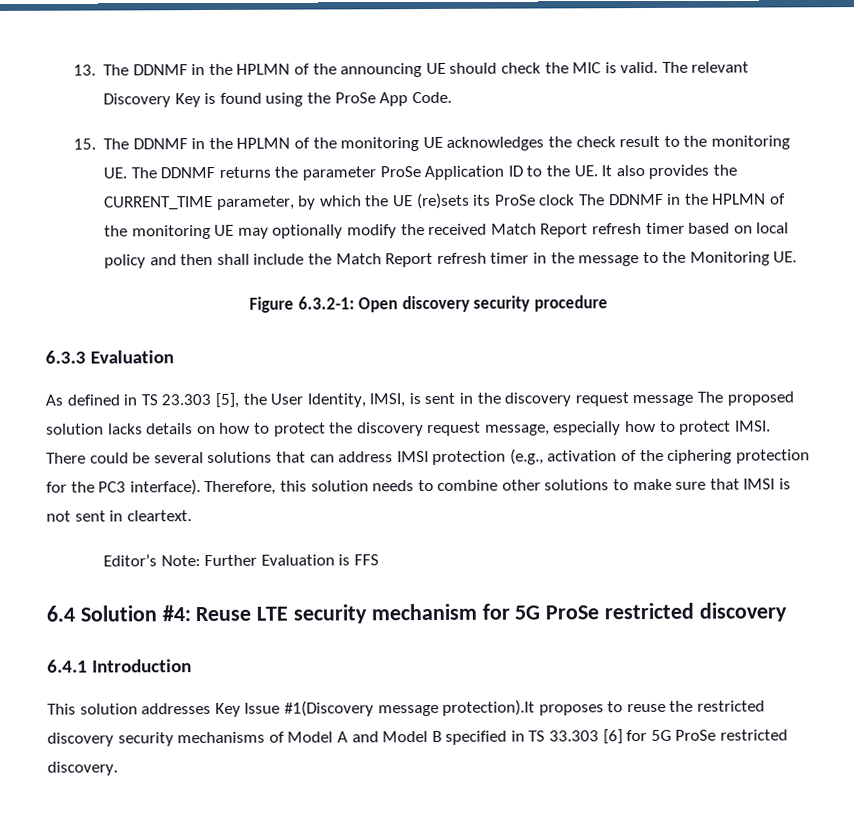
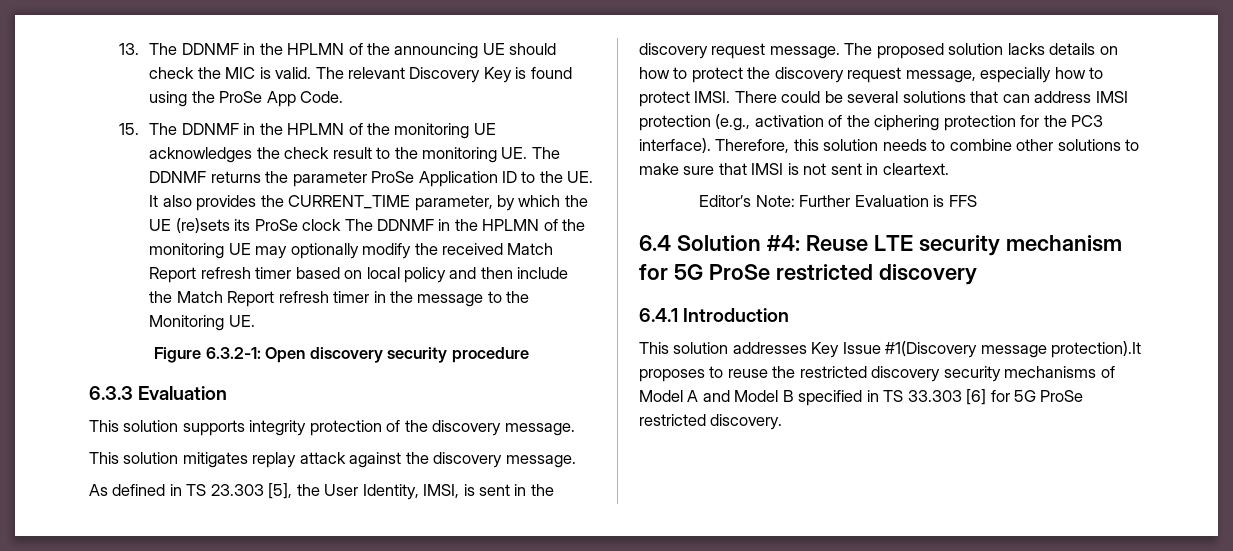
- 15. The DDNMF in the HPLMN of the monitoring UE acknowledges the check result to the monitoring UE. The DDNMF returns the parameter ProSe Application ID to the UE. It also provides the CURRENT_TIME parameter, by which the UE (re)sets its ProSe clock The DDNMF in the HPLMN of the monitoring UE may optionally modify the received Match Report refresh timer based on local policy and then shall include the Match Report refresh timer in the message to the Monitoring UE.
+ 15. The DDNMF in the HPLMN of the monitoring UE acknowledges the check result to the monitoring UE. The DDNMF returns the parameter ProSe Application ID to the UE. It also provides the CURRENT_TIME parameter, by which the UE (re)sets its ProSe clock The DDNMF in the HPLMN of the monitoring UE may optionally modify the received Match Report refresh timer based on local policy and then include the Match Report refresh timer in the message to the Monitoring UE.
+ This solution supports integrity protection of the discovery message.
+ This solution mitigates replay attack against the discovery message.
- As defined in TS 23.303 [5], the User Identity, IMSI, is sent in the discovery request message The proposed solution lacks details on how to protect the discovery request message, especially how to protect IMSI.
+ As defined in TS 23.303 [5], the User Identity, IMSI, is sent in the discovery request message. The proposed solution lacks details on how to protect the discovery request message, especially how to protect IMSI.

